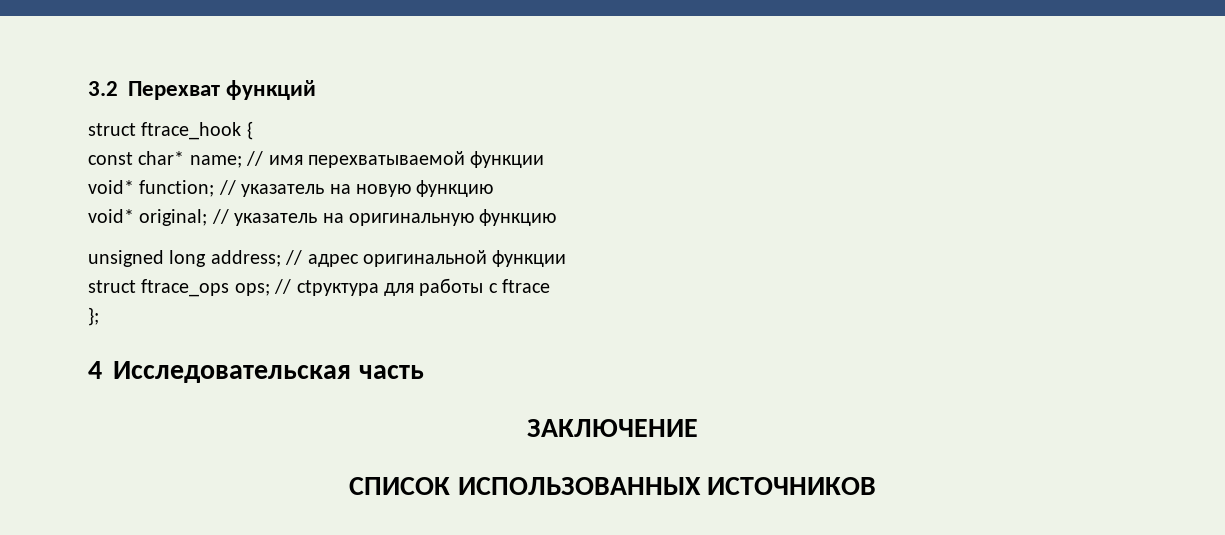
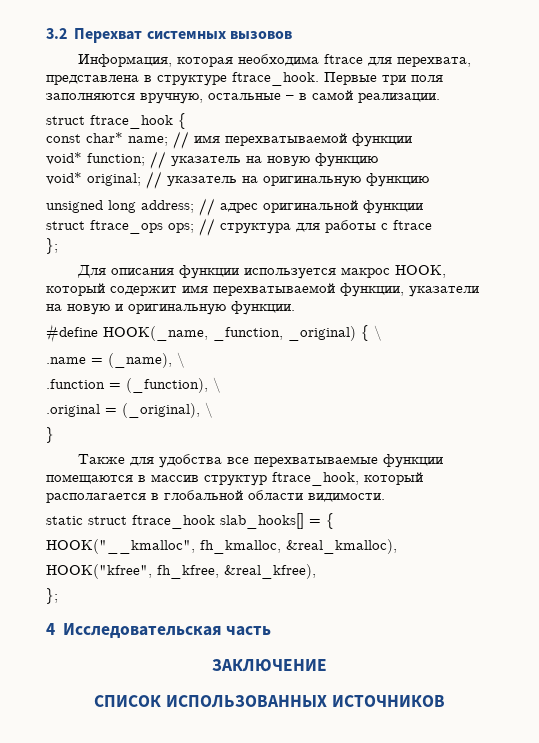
- 3.2 Перехват функций
+ 3.2 Перехват системных вызовов
+ Информация, которая необходима ftrace для перехвата, представлена в структуре ftrace_hook. Первые три поля заполняются вручную, остальные – в самой реализации.
- struct ftrace_ops ops; // ctpyктypa для paбoты с ftrace
+ struct ftrace_ops ops; // структура для paбoты с ftrace
+ Для описания функции используется макрос HOOK, который содержит имя перехватываемой функции, указатели на новую и оригинальную функции.
+ #define HOOK(_name, _function, _original) { \
+ .name = (_name), \
+ .function = (_function), \
+ .original = (_original), \
+ }
+ Также для удобства все перехватываемые функции помещаются в массив структур ftrace_hook, который располагается в глобальной области видимости.
+ static struct ftrace_hook slab_hooks[] = {
+ HOOK("__kmalloc", fh_kmalloc, &real_kmalloc),
+ HOOK("kfree", fh_kfree, &real_kfree),
+ };

